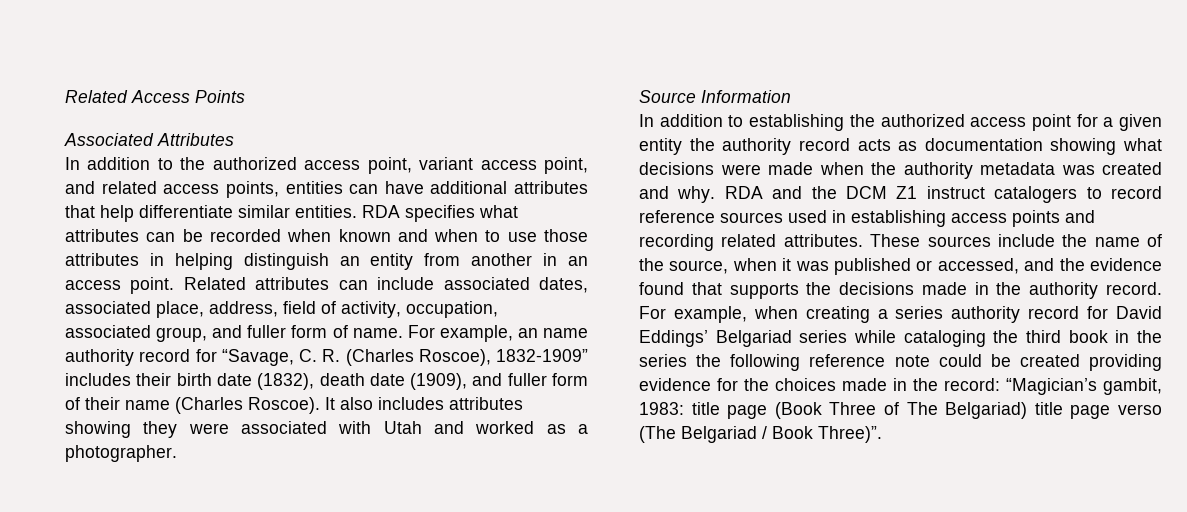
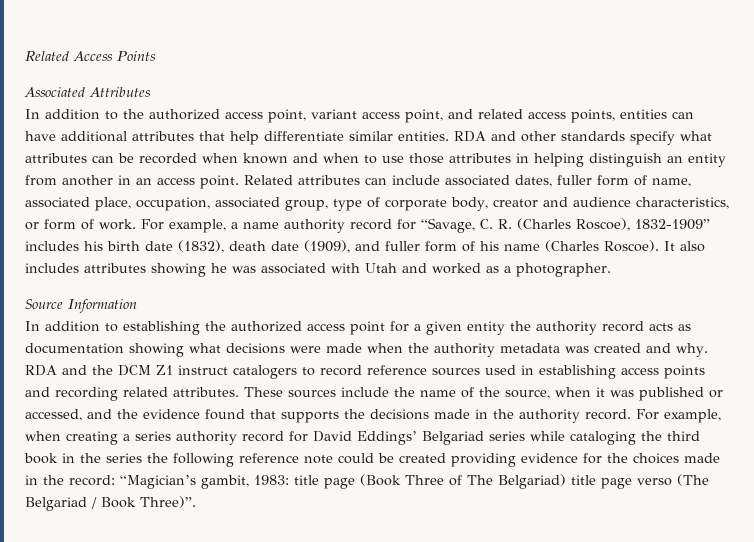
- RDA specifies what attributes can be recorded when known and when to use those attributes in helping distinguish an entity from another in an access point.
+ RDA and other standards specify what attributes can be recorded when known and when to use those attributes in helping distinguish an entity from another in an access point.
- Related attributes can include associated dates, associated place, address, field of activity, occupation, associated group, and fuller form of name. For example, an name authority record for “Savage, C. R. (Charles Roscoe), 1832-1909” includes their birth date (1832), death date (1909), and fuller form of their name (Charles Roscoe).
+ Related attributes can include associated dates, fuller form of name, associated place, occupation, associated group, type of corporate body, creator and audience characteristics, or form of work. For example, a name authority record for “Savage, C. R. (Charles Roscoe), 1832-1909” includes his birth date (1832), death date (1909), and fuller form of his name (Charles Roscoe).
- It also includes attributes showing they were associated with Utah and worked as a photographer.
+ It also includes attributes showing he was associated with Utah and worked as a photographer.

